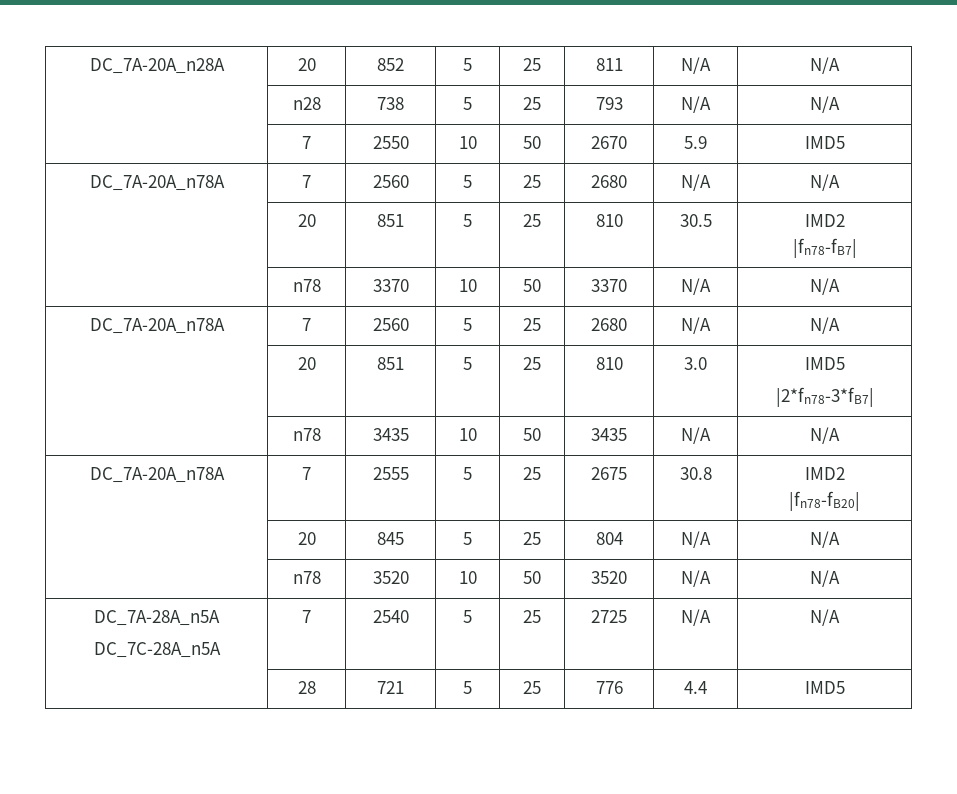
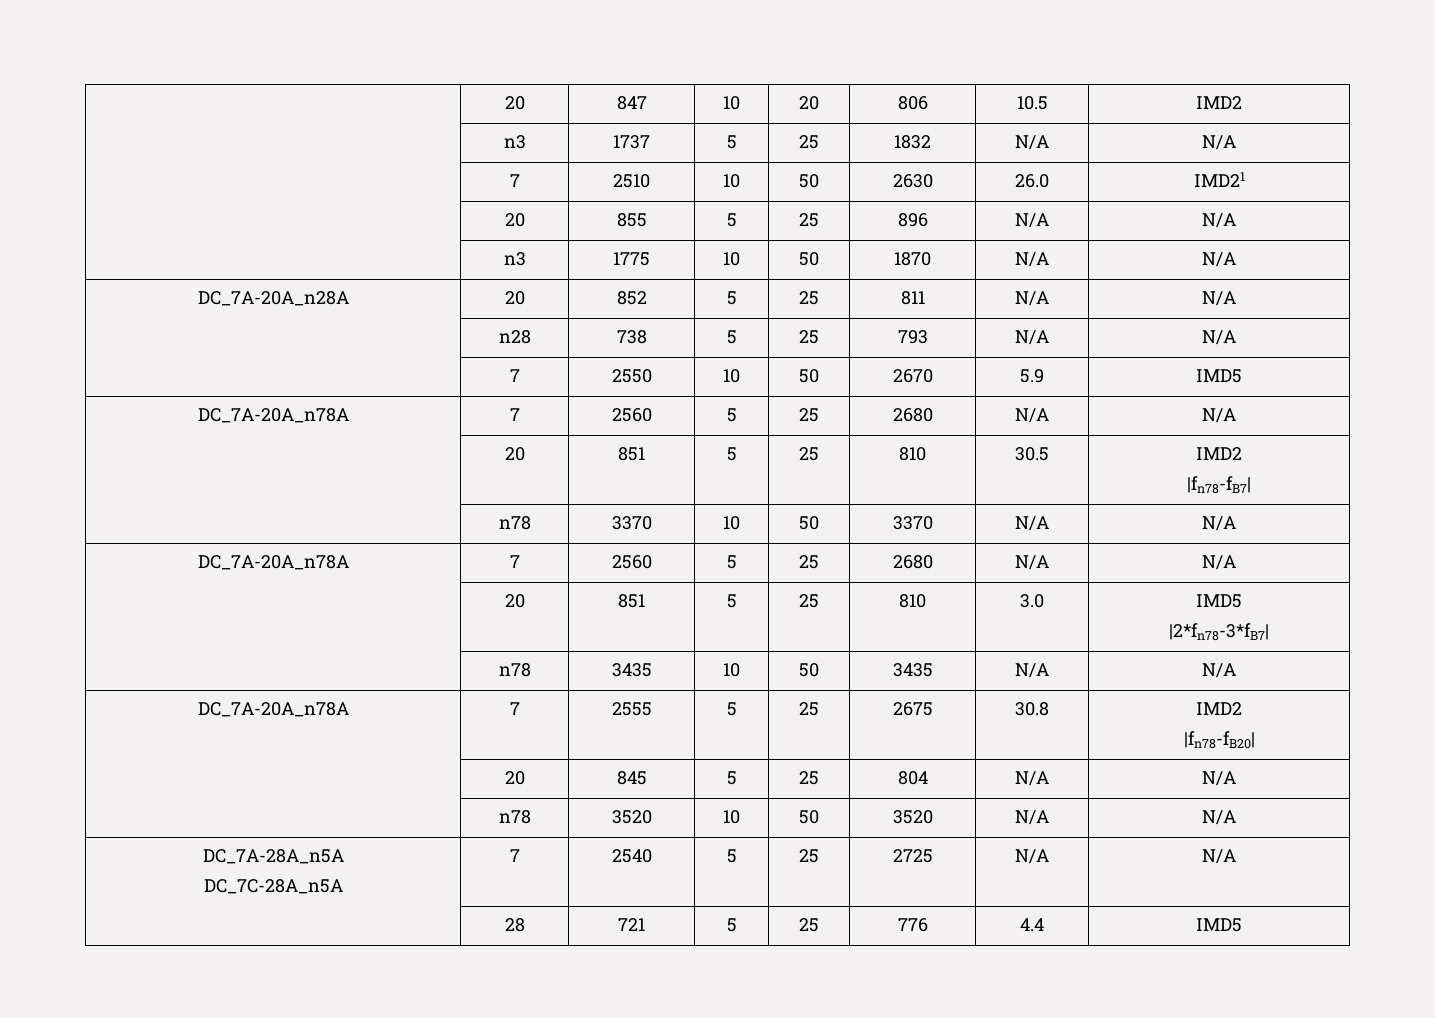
+ | 20 | 847 | 10 | 20 | 806 | 10.5 | IMD2
+ | n3 | 1737 | 5 | 25 | 1832 | N/A | N/A
+ | 7 | 2510 | 10 | 50 | 2630 | 26.0 | IMD21
+ | 20 | 855 | 5 | 25 | 896 | N/A | N/A
+ | n3 | 1775 | 10 | 50 | 1870 | N/A | N/A

